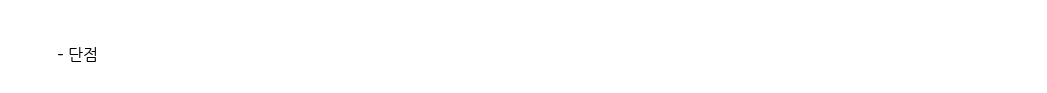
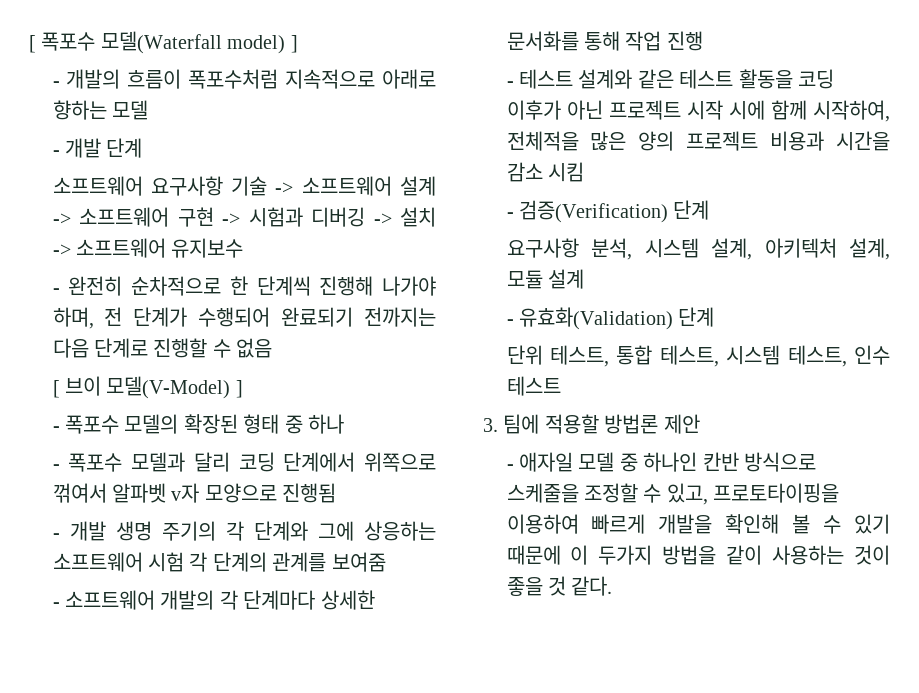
- - 단점
+ [ 폭포수 모델(Waterfall model) ]
+ - 개발의 흐름이 폭포수처럼 지속적으로 아래로 향하는 모델
+ - 개발 단계
+ 소프트웨어 요구사항 기술 -> 소프트웨어 설계 -> 소프트웨어 구현 -> 시험과 디버깅 -> 설치 -> 소프트웨어 유지보수
+ - 완전히 순차적으로 한 단계씩 진행해 나가야 하며, 전 단계가 수행되어 완료되기 전까지는 다음 단계로 진행할 수 없음
+ [ 브이 모델(V-Model) ]
+ - 폭포수 모델의 확장된 형태 중 하나
+ - 폭포수 모델과 달리 코딩 단계에서 위쪽으로 꺾여서 알파벳 v자 모양으로 진행됨
+ - 개발 생명 주기의 각 단계와 그에 상응하는 소프트웨어 시험 각 단계의 관계를 보여줌
+ - 소프트웨어 개발의 각 단계마다 상세한 문서화를 통해 작업 진행
+ - 테스트 설계와 같은 테스트 활동을 코딩 이후가 아닌 프로젝트 시작 시에 함께 시작하여, 전체적을 많은 양의 프로젝트 비용과 시간을 감소 시킴
+ - 검증(Verification) 단계
+ 요구사항 분석, 시스템 설계, 아키텍처 설계, 모듈 설계
+ - 유효화(Validation) 단계
+ 단위 테스트, 통합 테스트, 시스템 테스트, 인수 테스트
+ 3. 팀에 적용할 방법론 제안
+ - 애자일 모델 중 하나인 칸반 방식으로 스케줄을 조정할 수 있고, 프로토타이핑을 이용하여 빠르게 개발을 확인해 볼 수 있기 때문에 이 두가지 방법을 같이 사용하는 것이 좋을 것 같다.

